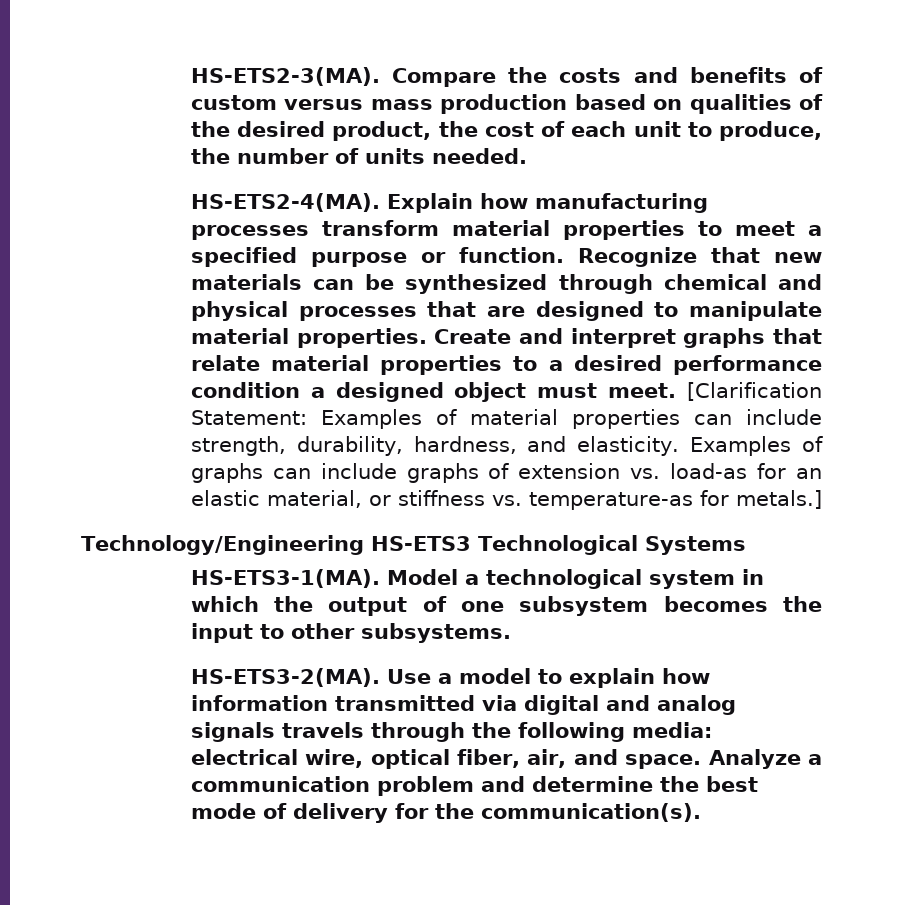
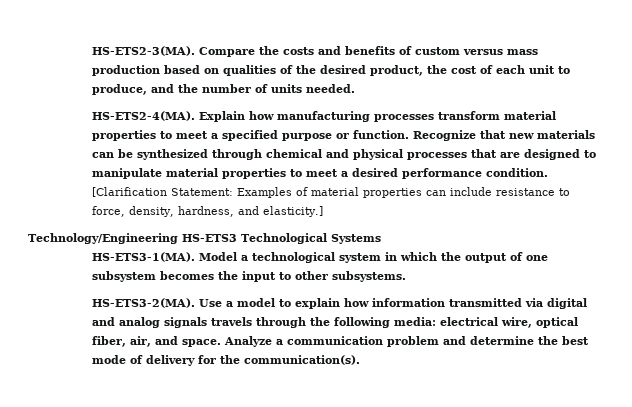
- Compare the costs and benefits of custom versus mass production based on qualities of the desired product, the cost of each unit to produce, the number of units needed.
+ Compare the costs and benefits of custom versus mass production based on qualities of the desired product, the cost of each unit to produce, and the number of units needed.
- Recognize that new materials can be synthesized through chemical and physical processes that are designed to manipulate material properties. Create and interpret graphs that relate material properties to a desired performance condition a designed object must meet.
+ Recognize that new materials can be synthesized through chemical and physical processes that are designed to manipulate material properties to meet a desired performance condition.
- [Clarification Statement: Examples of material properties can include strength, durability, hardness, and elasticity. Examples of graphs can include graphs of extension vs. load-as for an elastic material, or stiffness vs. temperature-as for metals.]
+ [Clarification Statement: Examples of material properties can include resistance to force, density, hardness, and elasticity.]

